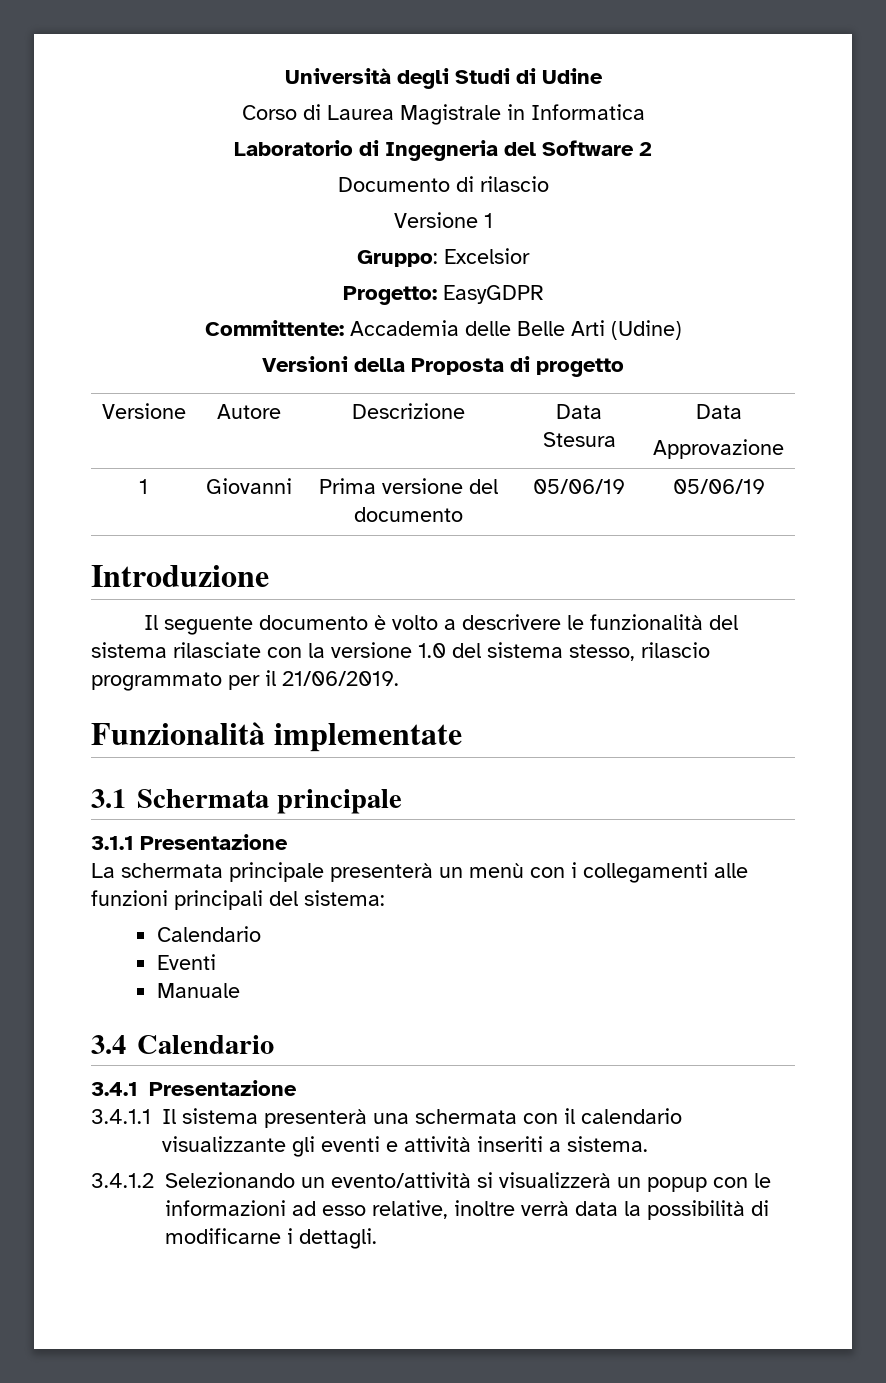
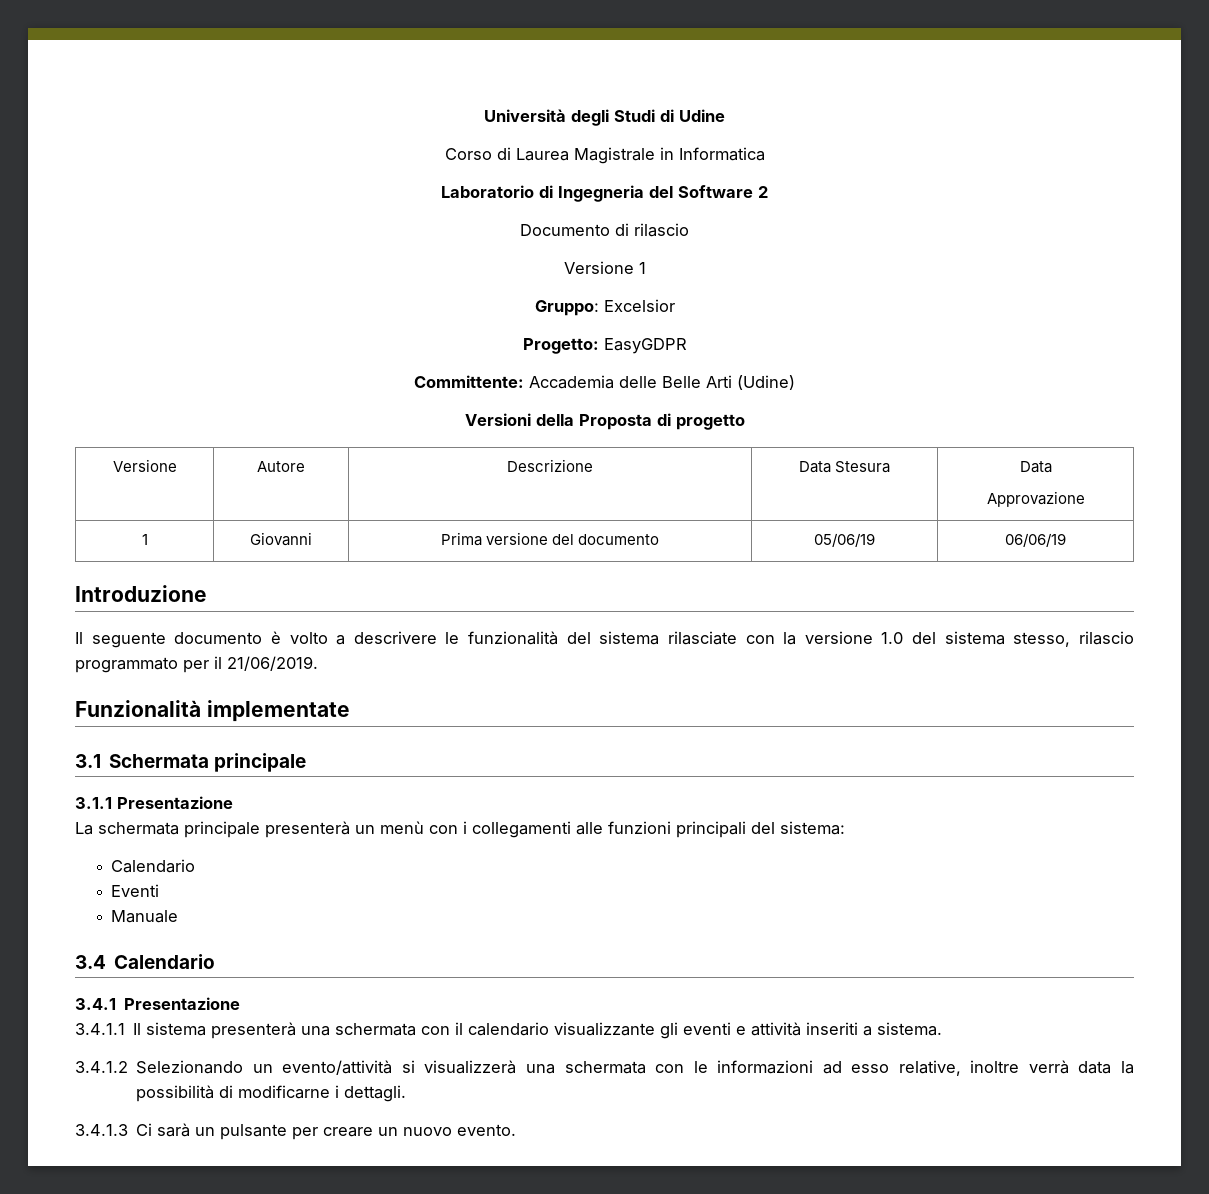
- 1 | Giovanni | Prima versione del documento | 05/06/19 | 05/06/19
+ 1 | Giovanni | Prima versione del documento | 05/06/19 | 06/06/19
- 3.4.1.2 Selezionando un evento/attività si visualizzerà un popup con le informazioni ad esso relative, inoltre verrà data la possibilità di modificarne i dettagli.
+ 3.4.1.2 Selezionando un evento/attività si visualizzerà una schermata con le informazioni ad esso relative, inoltre verrà data la possibilità di modificarne i dettagli.
+ 3.4.1.3 Ci sarà un pulsante per creare un nuovo evento.

